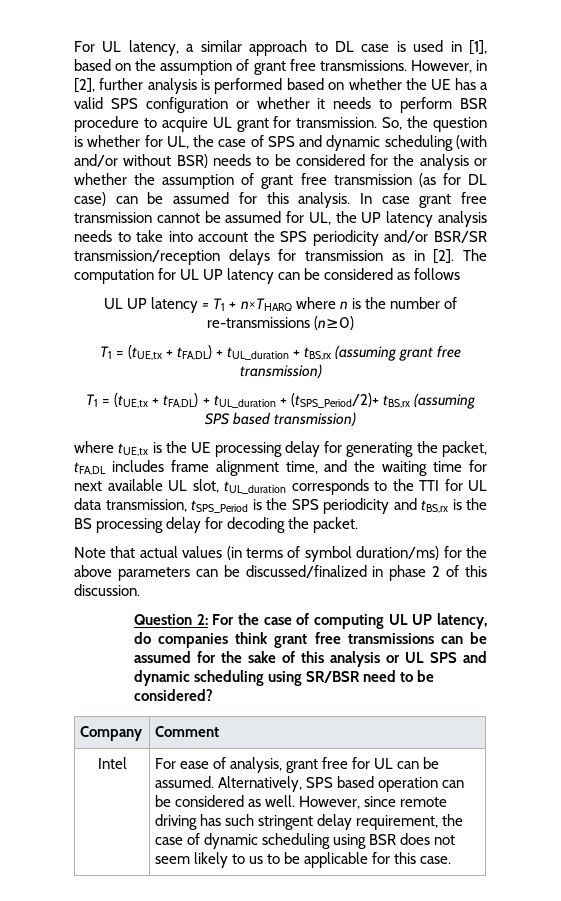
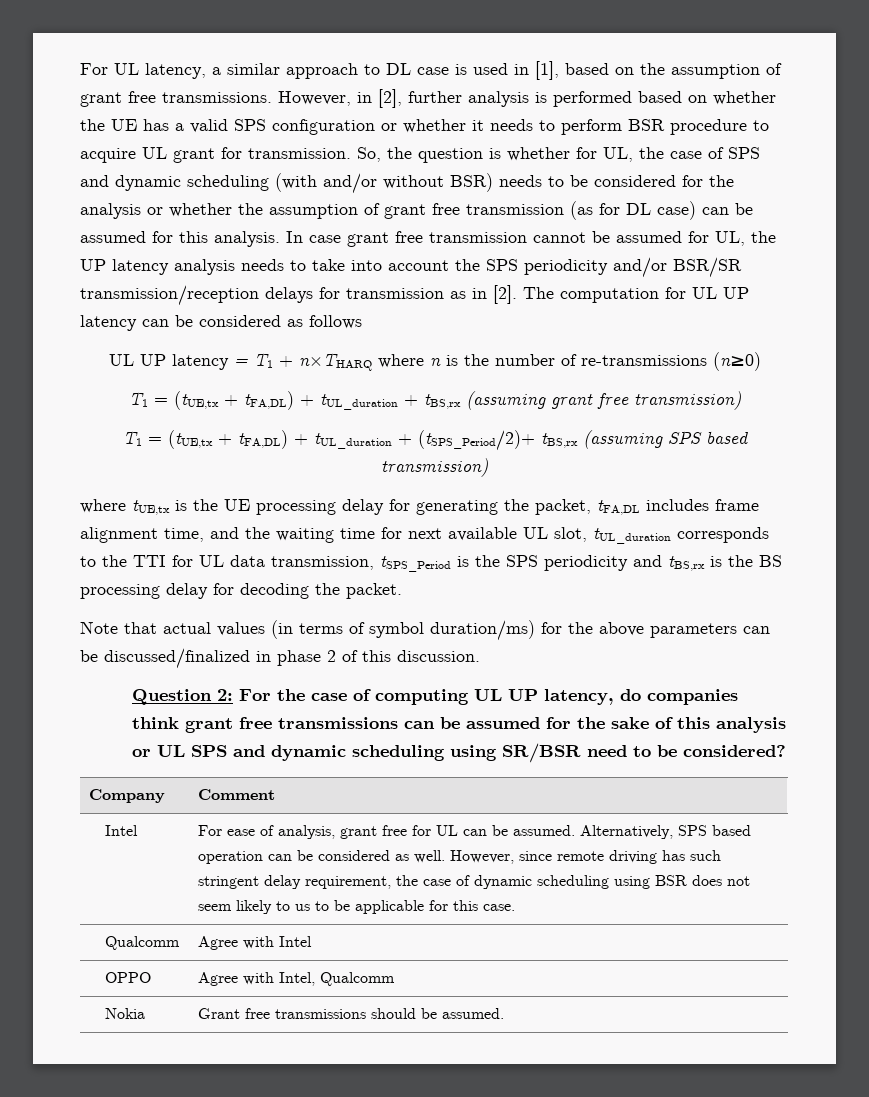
+ Qualcomm | Agree with Intel
+ OPPO | Agree with Intel, Qualcomm
+ Nokia | Grant free transmissions should be assumed.

